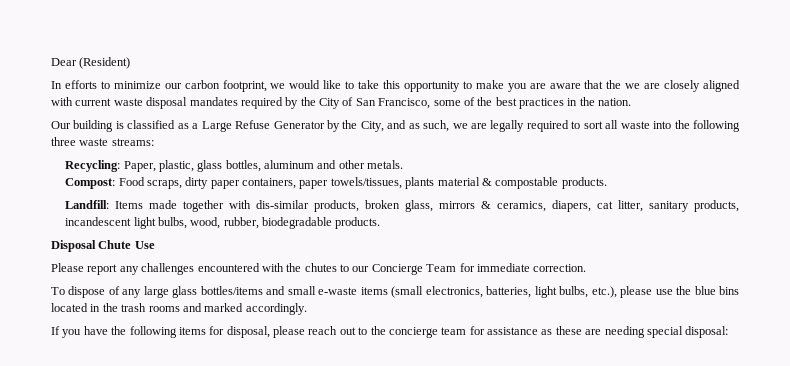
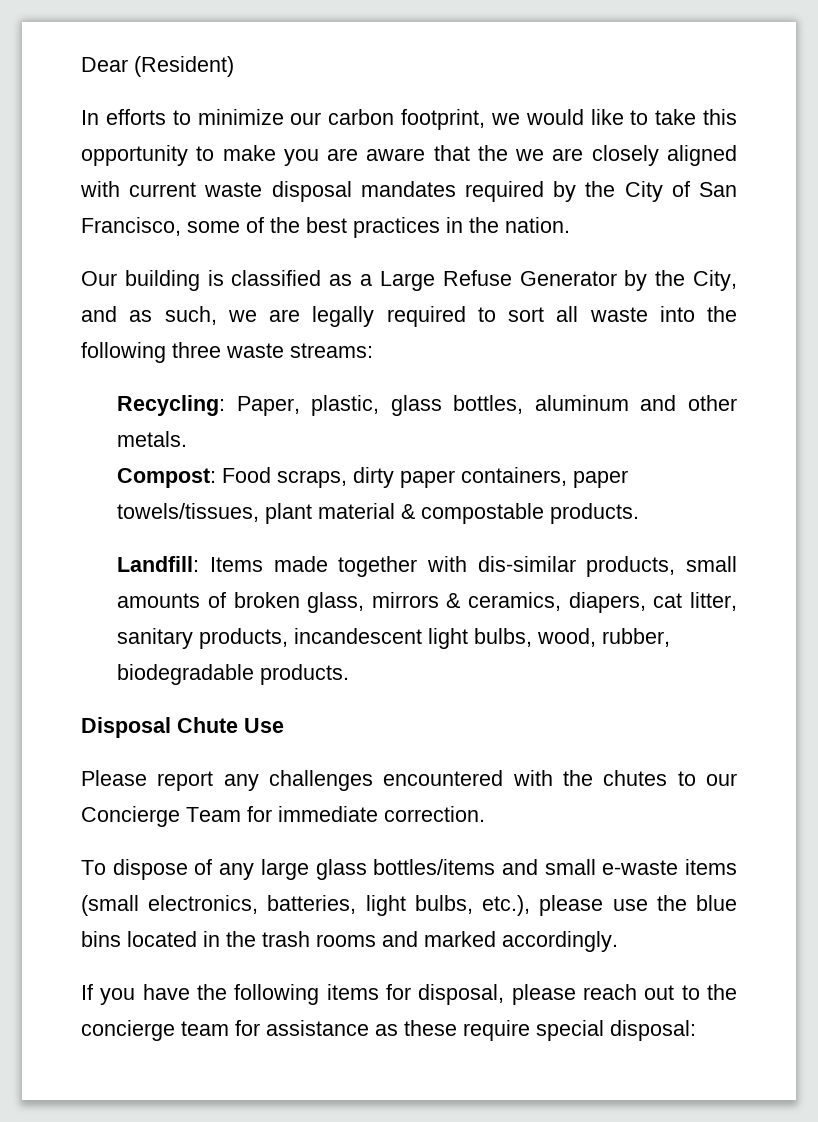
- Compost: Food scraps, dirty paper containers, paper towels/tissues, plants material & compostable products.
+ Compost: Food scraps, dirty paper containers, paper towels/tissues, plant material & compostable products.
- Landfill: Items made together with dis-similar products, broken glass, mirrors & ceramics, diapers, cat litter, sanitary products, incandescent light bulbs, wood, rubber, biodegradable products.
+ Landfill: Items made together with dis-similar products, small amounts of broken glass, mirrors & ceramics, diapers, cat litter, sanitary products, incandescent light bulbs, wood, rubber, biodegradable products.
- If you have the following items for disposal, please reach out to the concierge team for assistance as these are needing special disposal:
+ If you have the following items for disposal, please reach out to the concierge team for assistance as these require special disposal:

